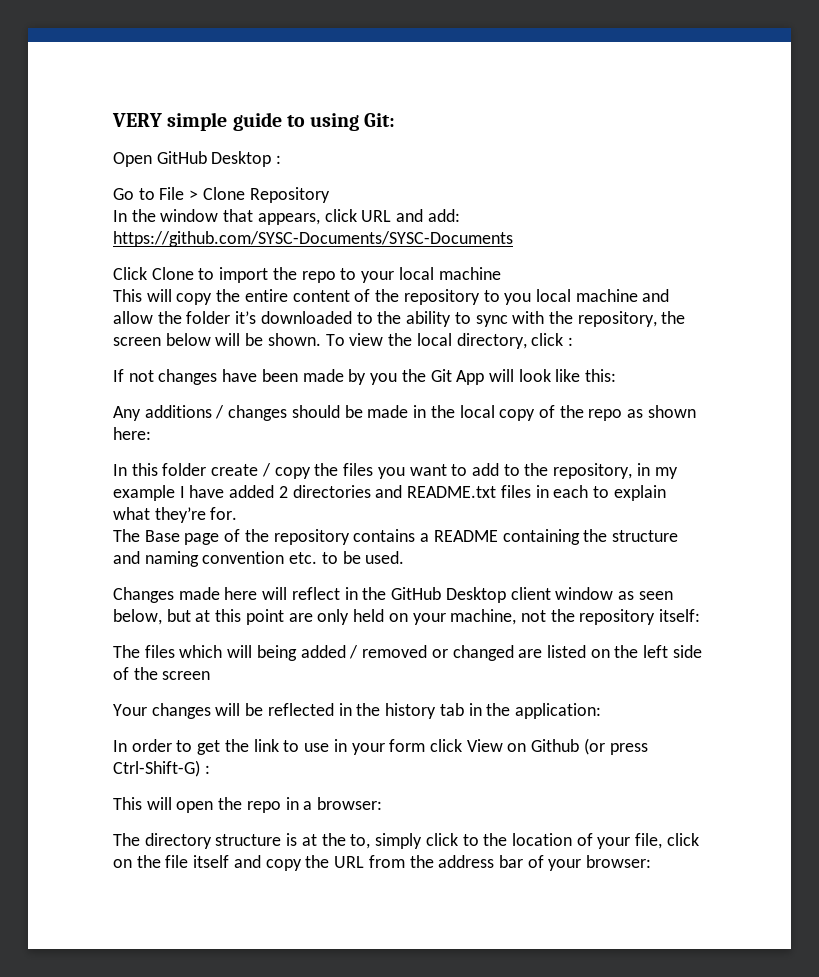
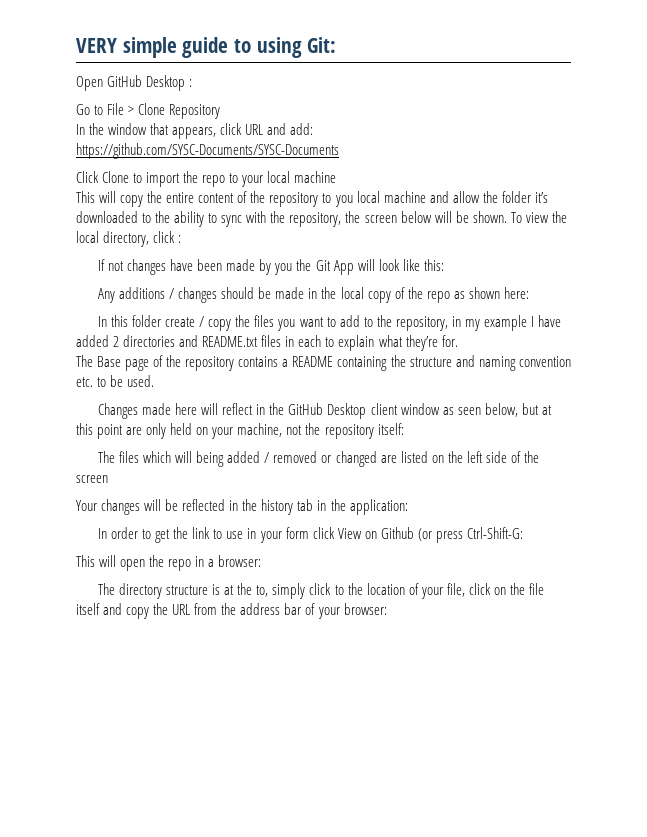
- In order to get the link to use in your form click View on Github (or press Ctrl-Shift-G) :
+ In order to get the link to use in your form click View on Github (or press Ctrl-Shift-G:

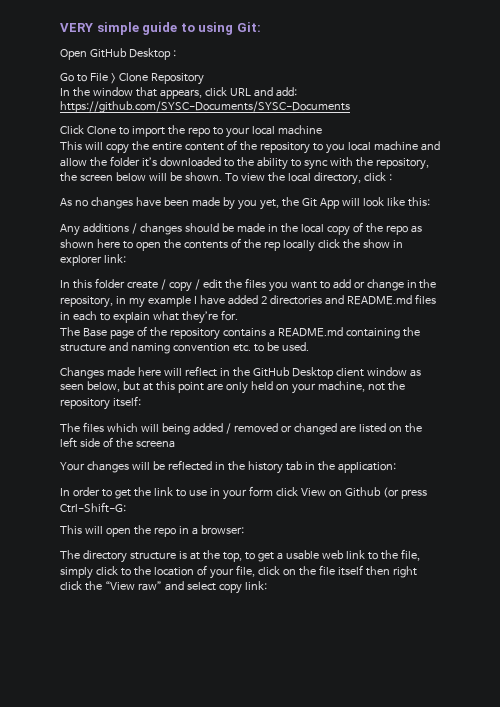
- If not changes have been made by you the Git App will look like this:
+ As no changes have been made by you yet, the Git App will look like this:
- Any additions / changes should be made in the local copy of the repo as shown here:
+ Any additions / changes should be made in the local copy of the repo as shown here to open the contents of the rep locally click the show in explorer link:
- In this folder create / copy the files you want to add to the repository, in my example I have added 2 directories and README.txt files in each to explain what they’re for.
+ In this folder create / copy / edit the files you want to add or change in the repository, in my example I have added 2 directories and README.md files in each to explain what they’re for.
- The Base page of the repository contains a README containing the structure and naming convention etc. to be used.
+ The Base page of the repository contains a README.md containing the structure and naming convention etc. to be used.
- The files which will being added / removed or changed are listed on the left side of the screen
+ The files which will being added / removed or changed are listed on the left side of the screena
- The directory structure is at the to, simply click to the location of your file, click on the file itself and copy the URL from the address bar of your browser:
+ The directory structure is at the top, to get a usable web link to the file, simply click to the location of your file, click on the file itself then right click the “View raw” and select copy link:

